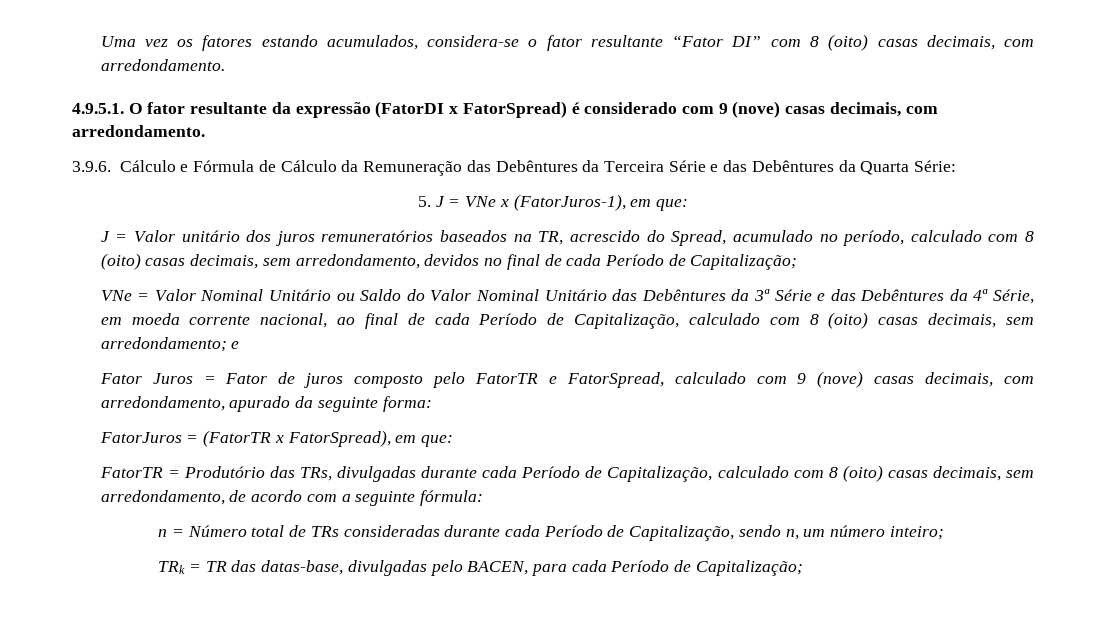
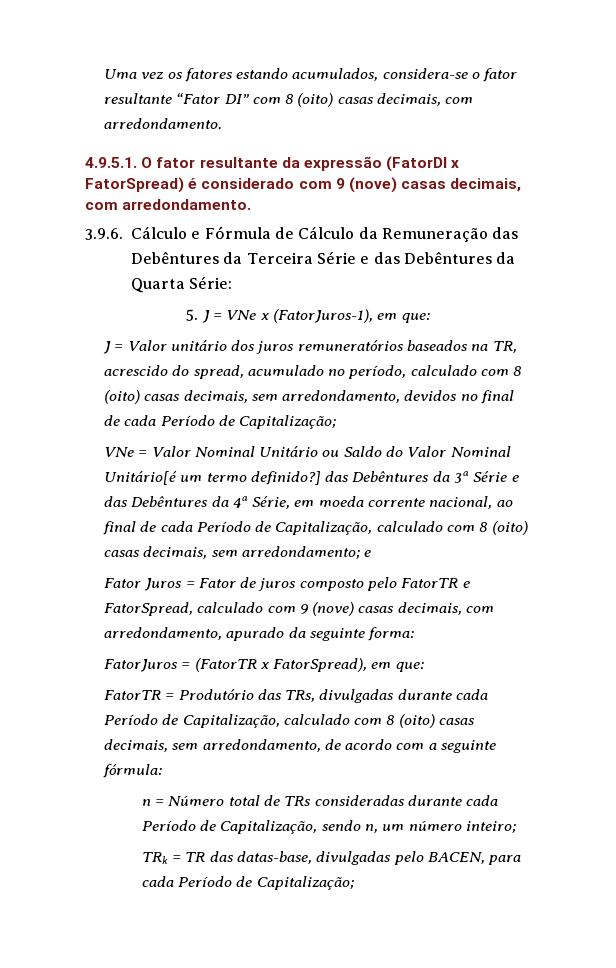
- J = Valor unitário dos juros remuneratórios baseados na TR, acrescido do Spread, acumulado no período, calculado com 8 (oito) casas decimais, sem arredondamento, devidos no final de cada Período de Capitalização;
+ J = Valor unitário dos juros remuneratórios baseados na TR, acrescido do spread, acumulado no período, calculado com 8 (oito) casas decimais, sem arredondamento, devidos no final de cada Período de Capitalização;
- VNe = Valor Nominal Unitário ou Saldo do Valor Nominal Unitário das Debêntures da 3ª Série e das Debêntures da 4ª Série, em moeda corrente nacional, ao final de cada Período de Capitalização, calculado com 8 (oito) casas decimais, sem arredondamento; e
+ VNe = Valor Nominal Unitário ou Saldo do Valor Nominal Unitário[é um termo definido?] das Debêntures da 3ª Série e das Debêntures da 4ª Série, em moeda corrente nacional, ao final de cada Período de Capitalização, calculado com 8 (oito) casas decimais, sem arredondamento; e

